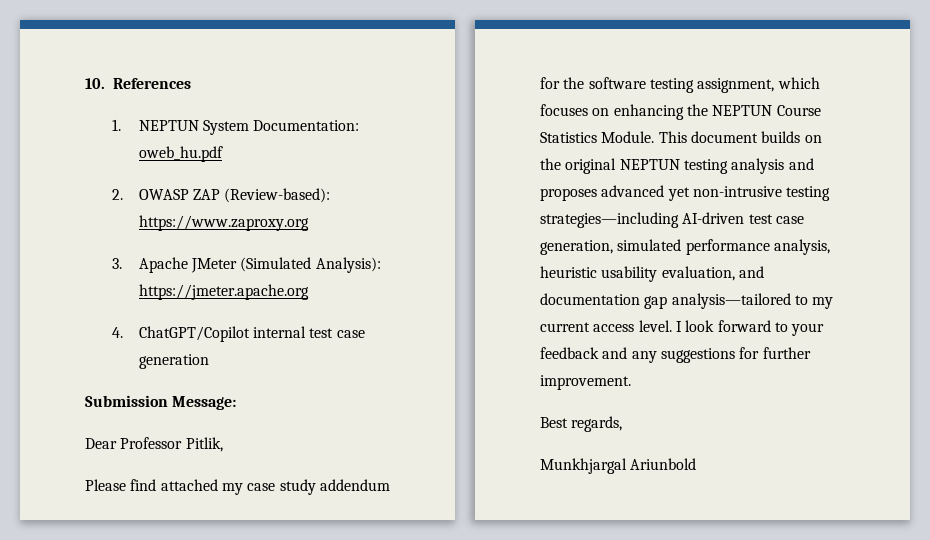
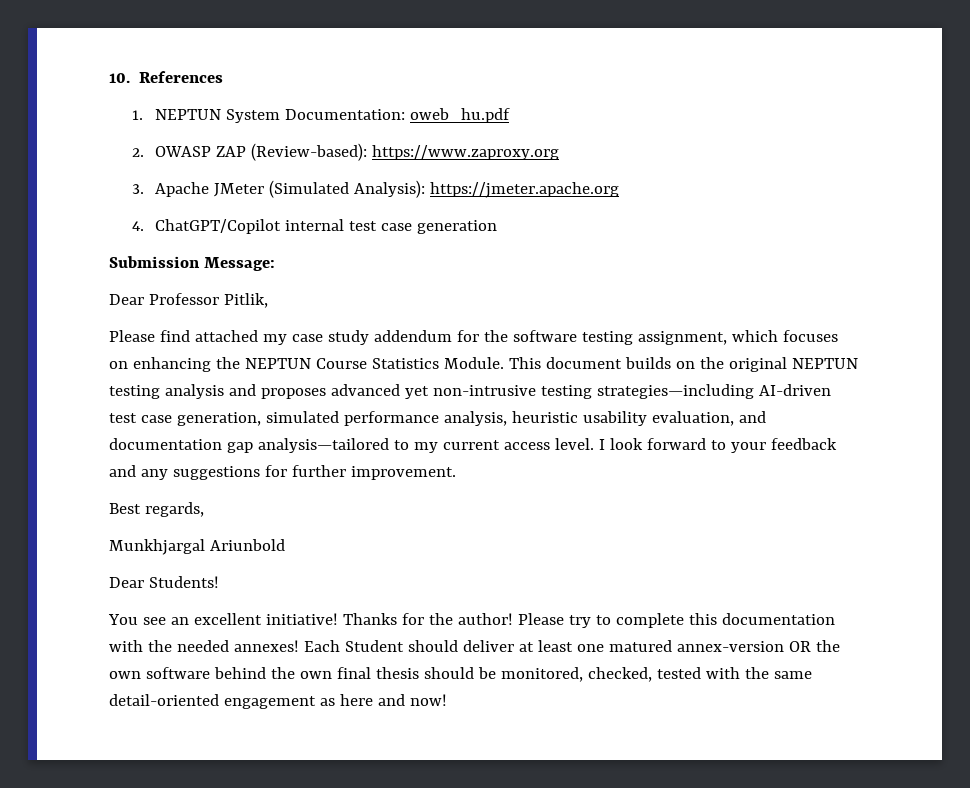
+ Dear Students!
+ You see an excellent initiative! Thanks for the author! Please try to complete this documentation with the needed annexes! Each Student should deliver at least one matured annex-version OR the own software behind the own final thesis should be monitored, checked, tested with the same detail-oriented engagement as here and now!

